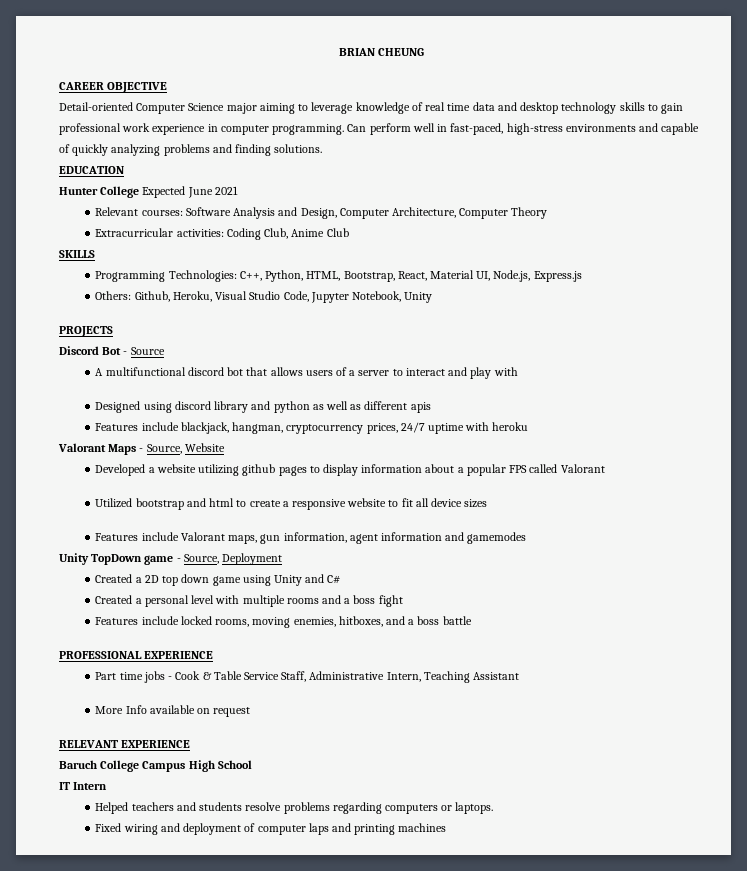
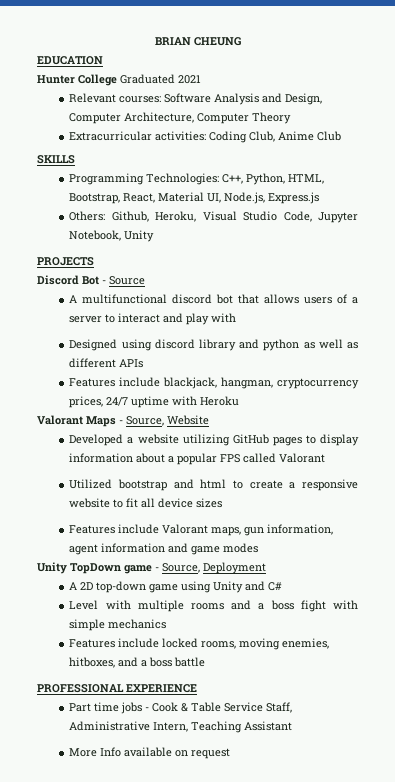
- CAREER OBJECTIVE
- Detail-oriented Computer Science major aiming to leverage knowledge of real time data and desktop technology skills to gain professional work experience in computer programming. Can perform well in fast-paced, high-stress environments and capable of quickly analyzing problems and finding solutions.
- Hunter College Expected June 2021
+ Hunter College Graduated 2021
- Designed using discord library and python as well as different apis
+ Designed using discord library and python as well as different APIs
- Features include blackjack, hangman, cryptocurrency prices, 24/7 uptime with heroku
+ Features include blackjack, hangman, cryptocurrency prices, 24/7 uptime with Heroku
- Developed a website utilizing github pages to display information about a popular FPS called Valorant
+ Developed a website utilizing GitHub pages to display information about a popular FPS called Valorant
- Features include Valorant maps, gun information, agent information and gamemodes
+ Features include Valorant maps, gun information, agent information and game modes
- Created a 2D top down game using Unity and C#
+ A 2D top-down game using Unity and C#
- Created a personal level with multiple rooms and a boss fight
+ Level with multiple rooms and a boss fight with simple mechanics
- RELEVANT EXPERIENCE
- Baruch College Campus High School
- IT Intern
- Helped teachers and students resolve problems regarding computers or laptops.
- Fixed wiring and deployment of computer laps and printing machines

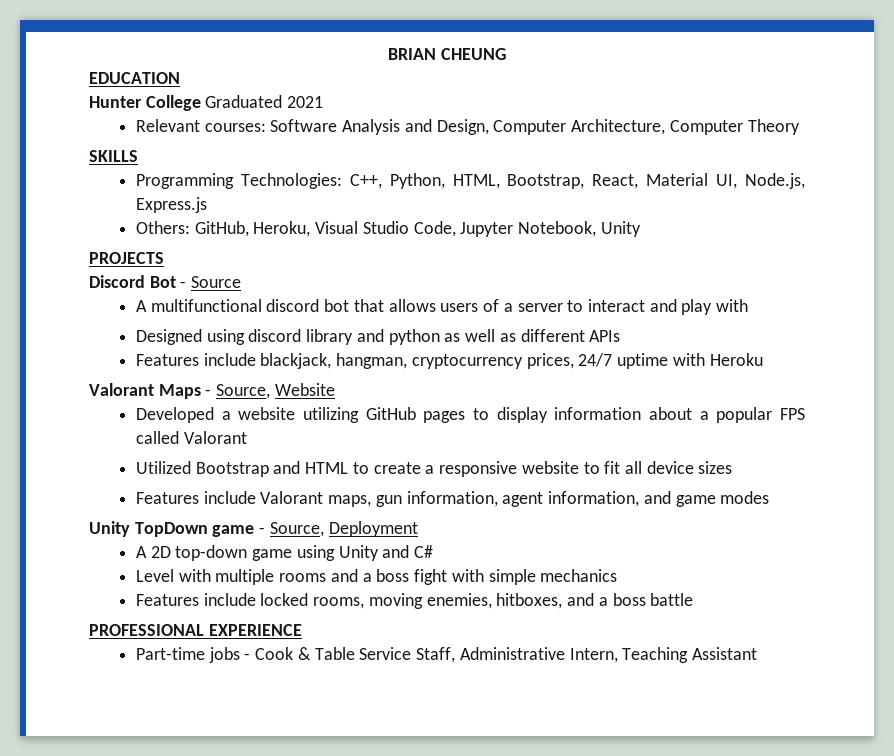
- Extracurricular activities: Coding Club, Anime Club
- Others: Github, Heroku, Visual Studio Code, Jupyter Notebook, Unity
+ Others: GitHub, Heroku, Visual Studio Code, Jupyter Notebook, Unity
- Utilized bootstrap and html to create a responsive website to fit all device sizes
+ Utilized Bootstrap and HTML to create a responsive website to fit all device sizes
- Features include Valorant maps, gun information, agent information and game modes
+ Features include Valorant maps, gun information, agent information, and game modes
- Part time jobs - Cook & Table Service Staff, Administrative Intern, Teaching Assistant
+ Part-time jobs - Cook & Table Service Staff, Administrative Intern, Teaching Assistant
- More Info available on request

